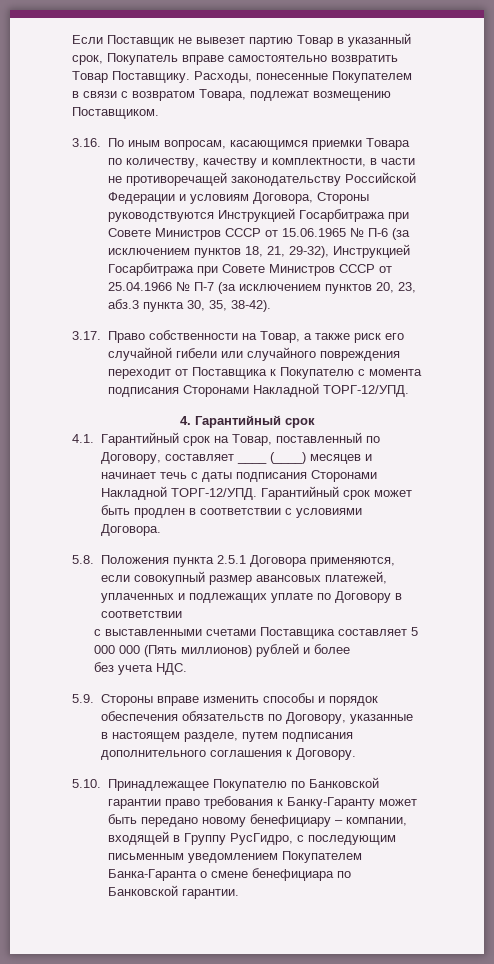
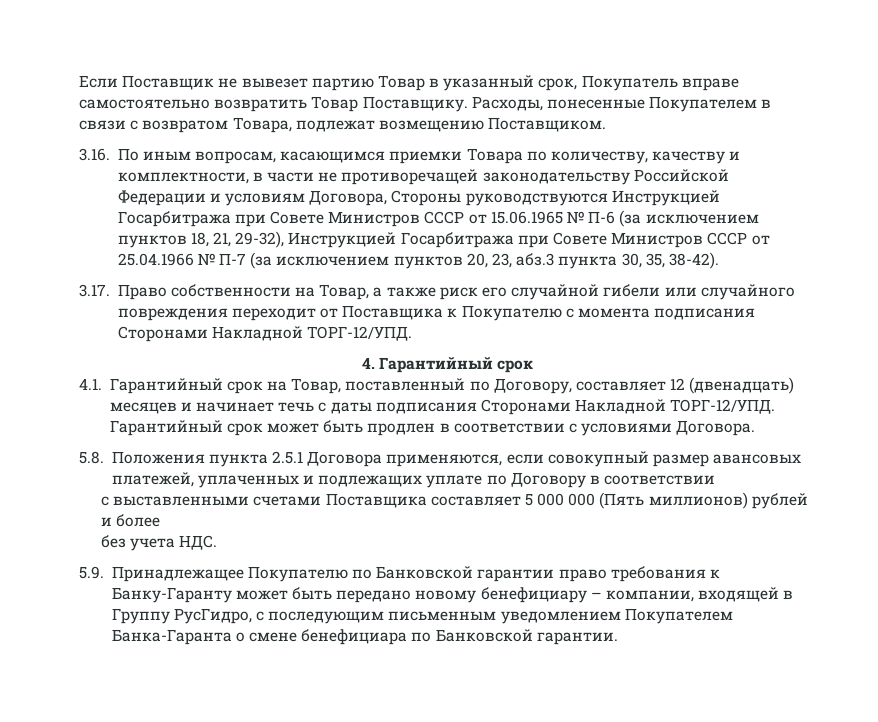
- 4.1. Гарантийный срок на Товар, поставленный по Договору, составляет ____ (____) месяцев и начинает течь с даты подписания Сторонами Накладной ТОРГ-12/УПД.
+ 4.1. Гарантийный срок на Товар, поставленный по Договору, составляет 12 (двенадцать) месяцев и начинает течь с даты подписания Сторонами Накладной ТОРГ-12/УПД.
- 5.9. Стороны вправе изменить способы и порядок обеспечения обязательств по Договору, указанные в настоящем разделе, путем подписания дополнительного соглашения к Договору.
- 5.10. Принадлежащее Покупателю по Банковской гарантии право требования к Банку-Гаранту может быть передано новому бенефициару – компании, входящей в Группу РусГидро, с последующим письменным уведомлением Покупателем Банка-Гаранта о смене бенефициара по Банковской гарантии.
+ 5.9. Принадлежащее Покупателю по Банковской гарантии право требования к Банку-Гаранту может быть передано новому бенефициару – компании, входящей в Группу РусГидро, с последующим письменным уведомлением Покупателем Банка-Гаранта о смене бенефициара по Банковской гарантии.

